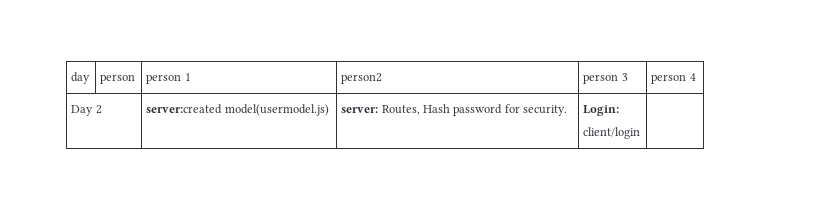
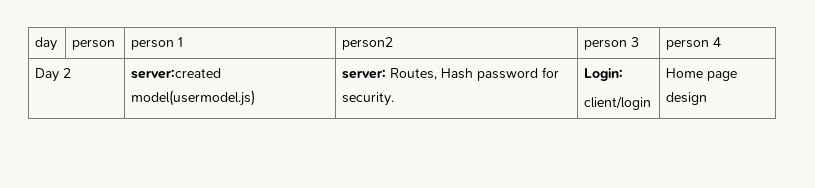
  Day 2 | server:created model(usermodel.js) | server: Routes, Hash password for security. | Login:
- client/login |
+ client/login | Home page design

